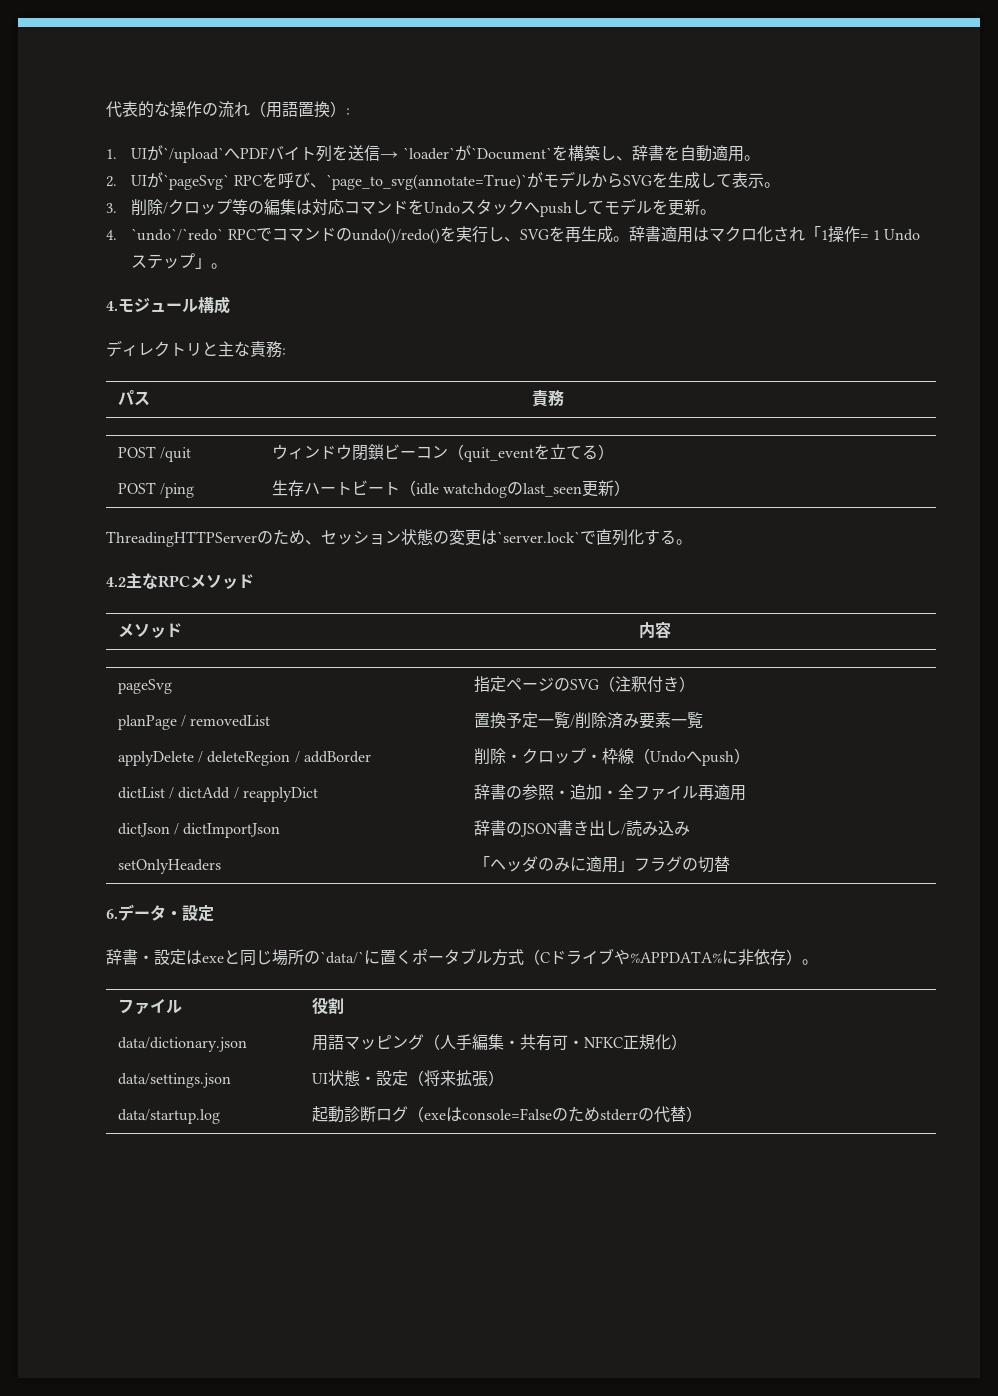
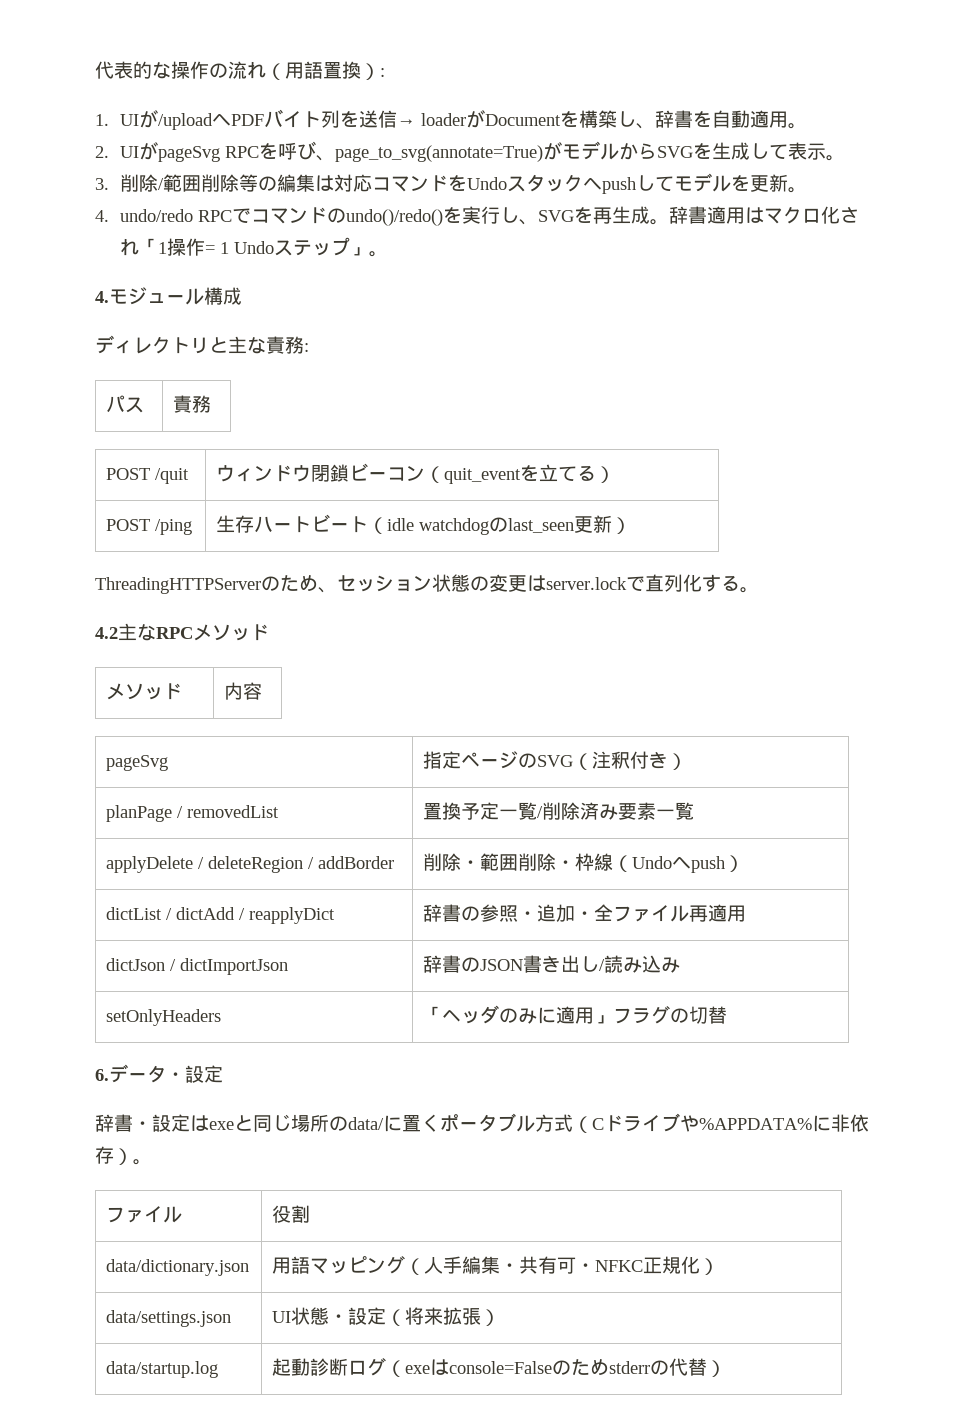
- 1. UIが`/upload`へPDFバイト列を送信→ `loader`が`Document`を構築し、辞書を自動適用。
+ 1. UIが/uploadへPDFバイト列を送信→ loaderがDocumentを構築し、辞書を自動適用。
- 2. UIが`pageSvg` RPCを呼び、`page_to_svg(annotate=True)`がモデルからSVGを生成して表示。
+ 2. UIがpageSvg RPCを呼び、page_to_svg(annotate=True)がモデルからSVGを生成して表示。
- 3.削除/クロップ等の編集は対応コマンドをUndoスタックへpushしてモデルを更新。
+ 3.削除/範囲削除等の編集は対応コマンドをUndoスタックへpushしてモデルを更新。
- 4. `undo`/`redo` RPCでコマンドのundo()/redo()を実行し、SVGを再生成。
+ 4. undo/redo RPCでコマンドのundo()/redo()を実行し、SVGを再生成。
- ThreadingHTTPServerのため、セッション状態の変更は`server.lock`で直列化する。
+ ThreadingHTTPServerのため、セッション状態の変更はserver.lockで直列化する。
- applyDelete / deleteRegion / addBorder | 削除・クロップ・枠線（Undoへpush）
+ applyDelete / deleteRegion / addBorder | 削除・範囲削除・枠線（Undoへpush）
- 辞書・設定はexeと同じ場所の`data/`に置くポータブル方式（Cドライブや%APPDATA%に非依存）。
+ 辞書・設定はexeと同じ場所のdata/に置くポータブル方式（Cドライブや%APPDATA%に非依存）。

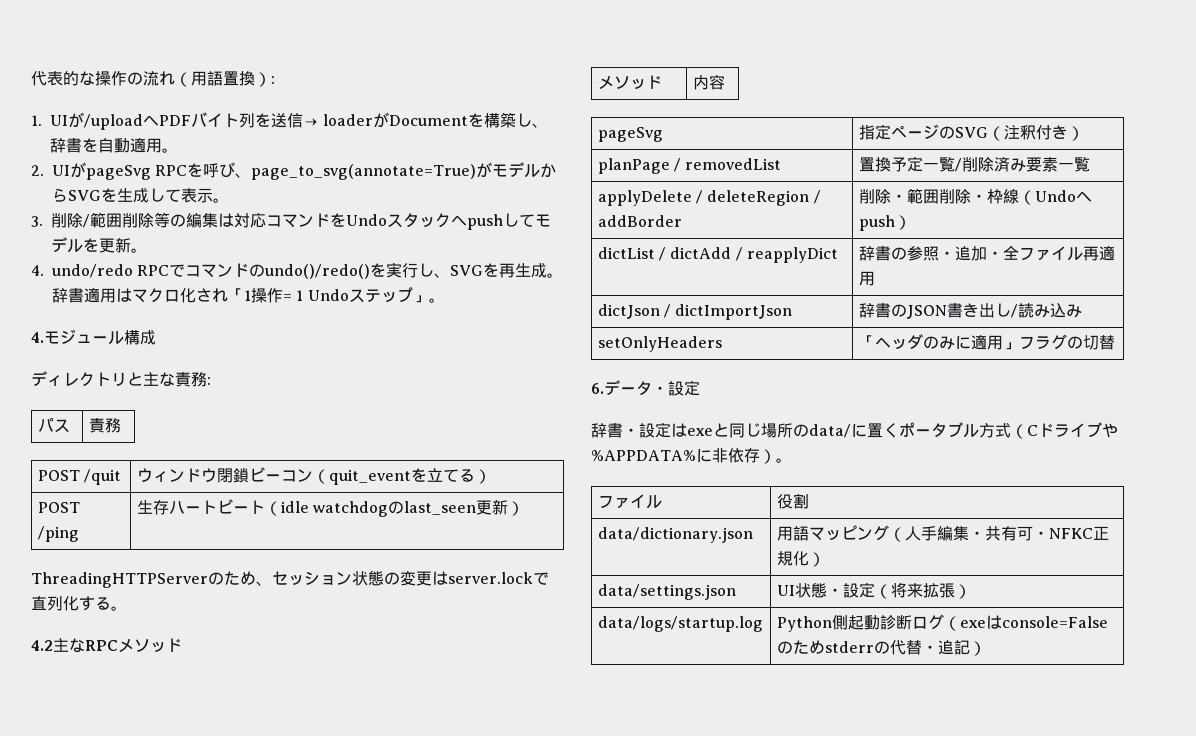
- data/startup.log | 起動診断ログ（exeはconsole=Falseのためstderrの代替）
+ data/logs/startup.log | Python側起動診断ログ（exeはconsole=Falseのためstderrの代替・追記）

